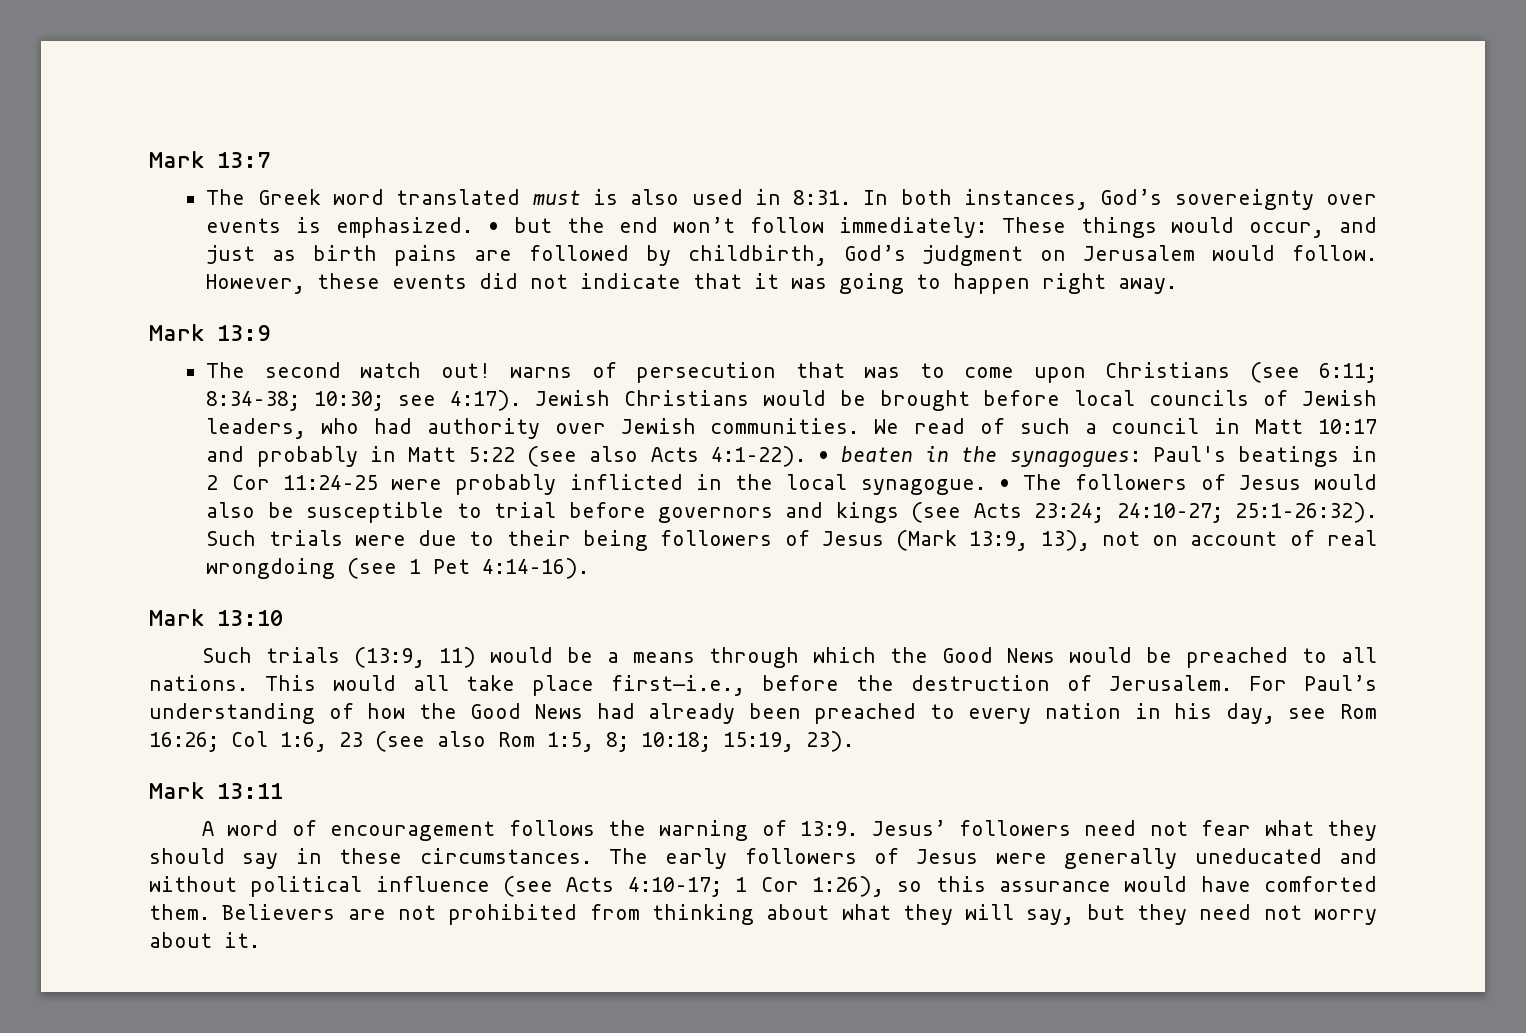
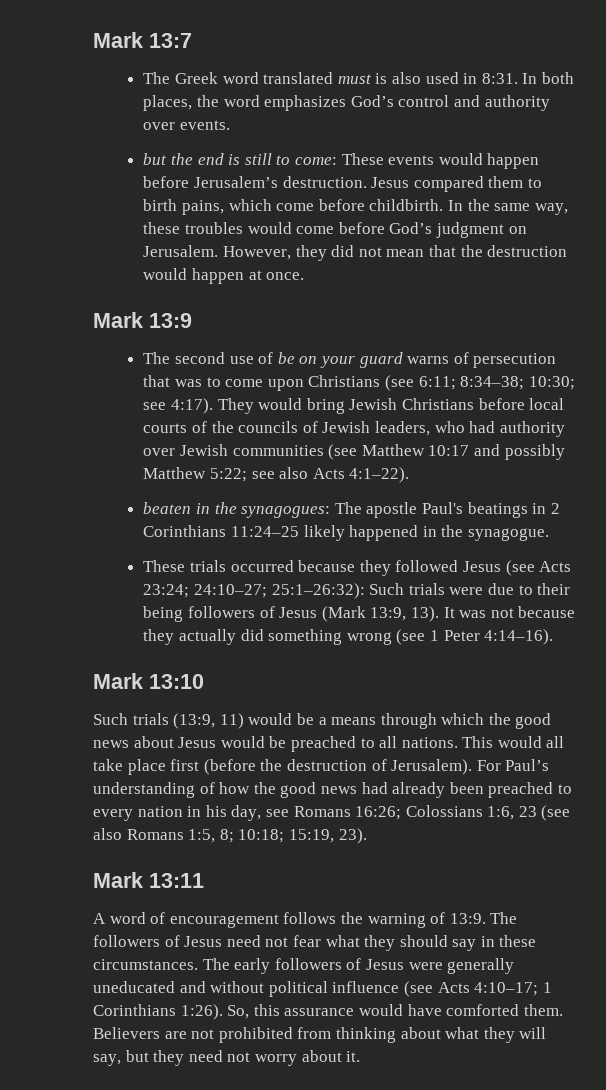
- In both instances, God’s sovereignty over events is emphasized. • but the end won’t follow immediately: These things would occur, and just as birth pains are followed by childbirth, God’s judgment on Jerusalem would follow. However, these events did not indicate that it was going to happen right away.
+ In both places, the word emphasizes God’s control and authority over events.
+ but the end is still to come: These events would happen before Jerusalem’s destruction. Jesus compared them to birth pains, which come before childbirth. In the same way, these troubles would come before God’s judgment on Jerusalem. However, they did not mean that the destruction would happen at once.
  Mark 13:9
- The second watch out! warns of persecution that was to come upon Christians (see 6:11; 8:34–38; 10:30; see 4:17).
+ The second use of be on your guard warns of persecution that was to come upon Christians (see 6:11; 8:34–38; 10:30; see 4:17).
- Jewish Christians would be brought before local councils of Jewish leaders, who had authority over Jewish communities. We read of such a council in Matt 10:17 and probably in Matt 5:22 (see also Acts 4:1–22). • beaten in the synagogues: Paul's beatings in 2 Cor 11:24–25 were probably inflicted in the local synagogue. • The followers of Jesus would also be susceptible to trial before governors and kings (see Acts 23:24; 24:10–27; 25:1–26:32). Such trials were due to their being followers of Jesus (Mark 13:9, 13), not on account of real wrongdoing (see 1 Pet 4:14–16).
+ They would bring Jewish Christians before local courts of the councils of Jewish leaders, who had authority over Jewish communities (see Matthew 10:17 and possibly Matthew 5:22; see also Acts 4:1–22).
+ beaten in the synagogues: The apostle Paul's beatings in 2 Corinthians 11:24–25 likely happened in the synagogue.
+ These trials occurred because they followed Jesus (see Acts 23:24; 24:10–27; 25:1–26:32): Such trials were due to their being followers of Jesus (Mark 13:9, 13). It was not because they actually did something wrong (see 1 Peter 4:14–16).
- Such trials (13:9, 11) would be a means through which the Good News would be preached to all nations.
+ Such trials (13:9, 11) would be a means through which the good news about Jesus would be preached to all nations.
- This would all take place first—i.e., before the destruction of Jerusalem.
+ This would all take place first (before the destruction of Jerusalem).
- For Paul’s understanding of how the Good News had already been preached to every nation in his day, see Rom 16:26; Col 1:6, 23 (see also Rom 1:5, 8; 10:18; 15:19, 23).
+ For Paul’s understanding of how the good news had already been preached to every nation in his day, see Romans 16:26; Colossians 1:6, 23 (see also Romans 1:5, 8; 10:18; 15:19, 23).
- Jesus’ followers need not fear what they should say in these circumstances.
+ The followers of Jesus need not fear what they should say in these circumstances.
- The early followers of Jesus were generally uneducated and without political influence (see Acts 4:10–17; 1 Cor 1:26), so this assurance would have comforted them.
+ The early followers of Jesus were generally uneducated and without political influence (see Acts 4:10–17; 1 Corinthians 1:26). So, this assurance would have comforted them.

